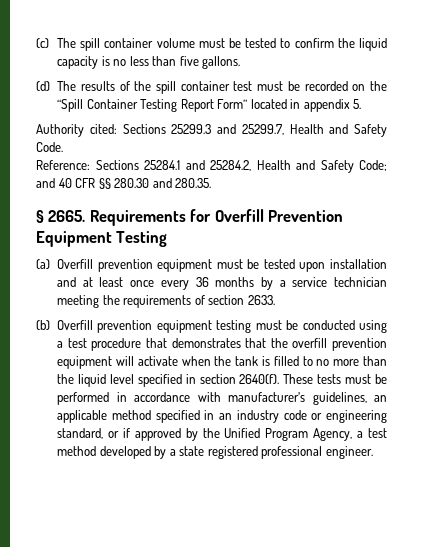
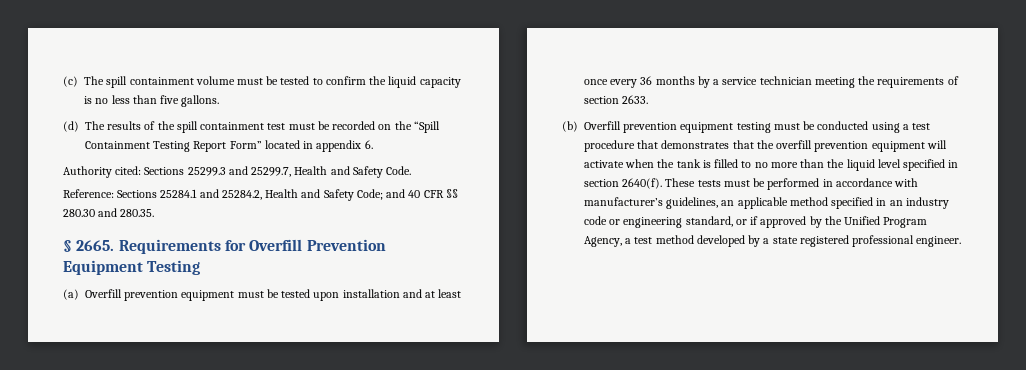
- (c) The spill container volume must be tested to confirm the liquid capacity is no less than five gallons.
+ (c) The spill containment volume must be tested to confirm the liquid capacity is no less than five gallons.
- (d) The results of the spill container test must be recorded on the “Spill Container Testing Report Form” located in appendix 5.
+ (d) The results of the spill containment test must be recorded on the “Spill Containment Testing Report Form” located in appendix 6.

